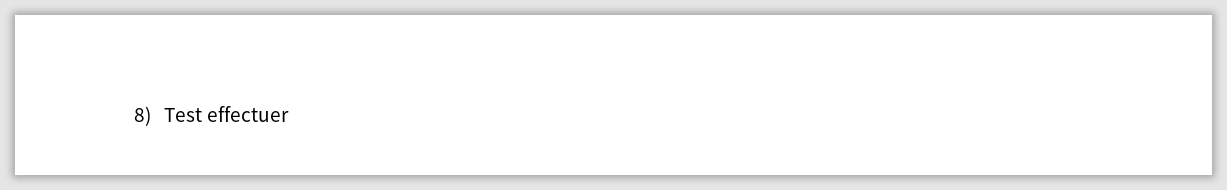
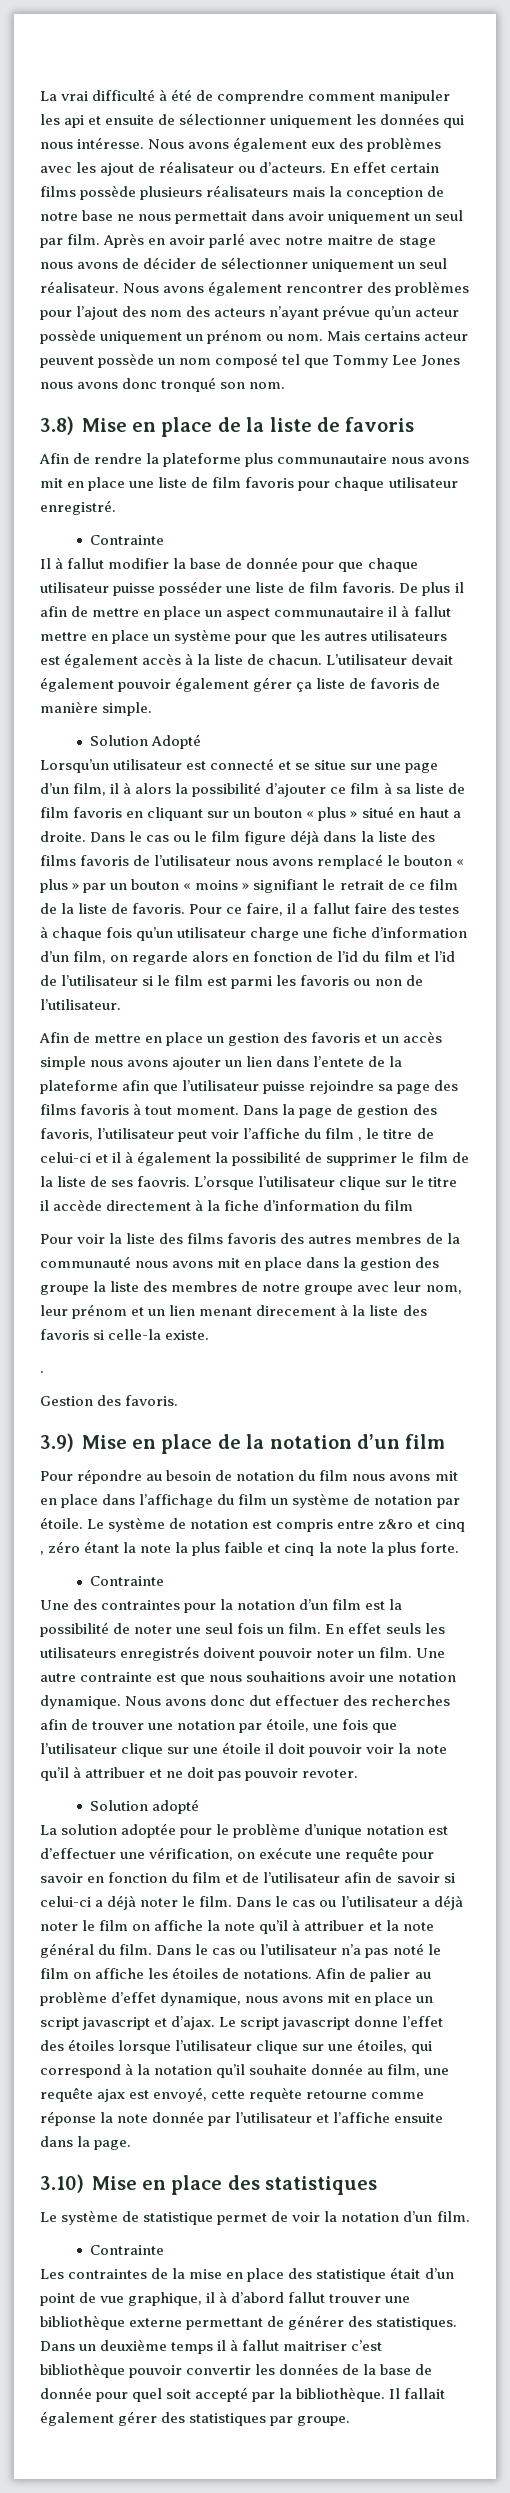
- 8) Test effectuer
+ La vrai difficulté à été de comprendre comment manipuler les api et ensuite de sélectionner uniquement les données qui nous intéresse. Nous avons également eux des problèmes avec les ajout de réalisateur ou d’acteurs. En effet certain films possède plusieurs réalisateurs mais la conception de notre base ne nous permettait dans avoir uniquement un seul par film. Après en avoir parlé avec notre maitre de stage nous avons de décider de sélectionner uniquement un seul réalisateur. Nous avons également rencontrer des problèmes pour l’ajout des nom des acteurs n’ayant prévue qu’un acteur possède uniquement un prénom ou nom. Mais certains acteur peuvent possède un nom composé tel que Tommy Lee Jones nous avons donc tronqué son nom.
+ 3.8) Mise en place de la liste de favoris
+ Afin de rendre la plateforme plus communautaire nous avons mit en place une liste de film favoris pour chaque utilisateur enregistré.
+ Contrainte
+ Il à fallut modifier la base de donnée pour que chaque utilisateur puisse posséder une liste de film favoris. De plus il afin de mettre en place un aspect communautaire il à fallut mettre en place un système pour que les autres utilisateurs est également accès à la liste de chacun. L’utilisateur devait également pouvoir également gérer ça liste de favoris de manière simple.
+ Solution Adopté
+ Lorsqu’un utilisateur est connecté et se situe sur une page d’un film, il à alors la possibilité d’ajouter ce film à sa liste de film favoris en cliquant sur un bouton « plus » situé en haut a droite. Dans le cas ou le film figure déjà dans la liste des films favoris de l’utilisateur nous avons remplacé le bouton « plus » par un bouton « moins » signifiant le retrait de ce film de la liste de favoris. Pour ce faire, il a fallut faire des testes à chaque fois qu’un utilisateur charge une fiche d’information d’un film, on regarde alors en fonction de l’id du film et l’id de l’utilisateur si le film est parmi les favoris ou non de l’utilisateur.
+ Afin de mettre en place un gestion des favoris et un accès simple nous avons ajouter un lien dans l’entete de la plateforme afin que l’utilisateur puisse rejoindre sa page des films favoris à tout moment. Dans la page de gestion des favoris, l’utilisateur peut voir l’affiche du film , le titre de celui-ci et il à également la possibilité de supprimer le film de la liste de ses faovris. L’orsque l’utilisateur clique sur le titre il accède directement à la fiche d’information du film
+ Pour voir la liste des films favoris des autres membres de la communauté nous avons mit en place dans la gestion des groupe la liste des membres de notre groupe avec leur nom, leur prénom et un lien menant direcement à la liste des favoris si celle-la existe.
+ .
+ Gestion des favoris.
+ 3.9) Mise en place de la notation d’un film
+ Pour répondre au besoin de notation du film nous avons mit en place dans l’affichage du film un système de notation par étoile. Le système de notation est compris entre z&ro et cinq , zéro étant la note la plus faible et cinq la note la plus forte.
+ Contrainte
+ Une des contraintes pour la notation d’un film est la possibilité de noter une seul fois un film. En effet seuls les utilisateurs enregistrés doivent pouvoir noter un film. Une autre contrainte est que nous souhaitions avoir une notation dynamique. Nous avons donc dut effectuer des recherches afin de trouver une notation par étoile, une fois que l’utilisateur clique sur une étoile il doit pouvoir voir la note qu’il à attribuer et ne doit pas pouvoir revoter.
+ Solution adopté
+ La solution adoptée pour le problème d’unique notation est d’effectuer une vérification, on exécute une requête pour savoir en fonction du film et de l’utilisateur afin de savoir si celui-ci a déjà noter le film. Dans le cas ou l’utilisateur a déjà noter le film on affiche la note qu’il à attribuer et la note général du film. Dans le cas ou l’utilisateur n’a pas noté le film on affiche les étoiles de notations. Afin de palier au problème d’effet dynamique, nous avons mit en place un script javascript et d’ajax. Le script javascript donne l’effet des étoiles lorsque l’utilisateur clique sur une étoiles, qui correspond à la notation qu’il souhaite donnée au film, une requête ajax est envoyé, cette requète retourne comme réponse la note donnée par l’utilisateur et l’affiche ensuite dans la page.
+ 3.10) Mise en place des statistiques
+ Le système de statistique permet de voir la notation d’un film.
+ Contrainte
+ Les contraintes de la mise en place des statistique était d’un point de vue graphique, il à d’abord fallut trouver une bibliothèque externe permettant de générer des statistiques. Dans un deuxième temps il à fallut maitriser c’est bibliothèque pouvoir convertir les données de la base de donnée pour quel soit accepté par la bibliothèque. Il fallait également gérer des statistiques par groupe.

